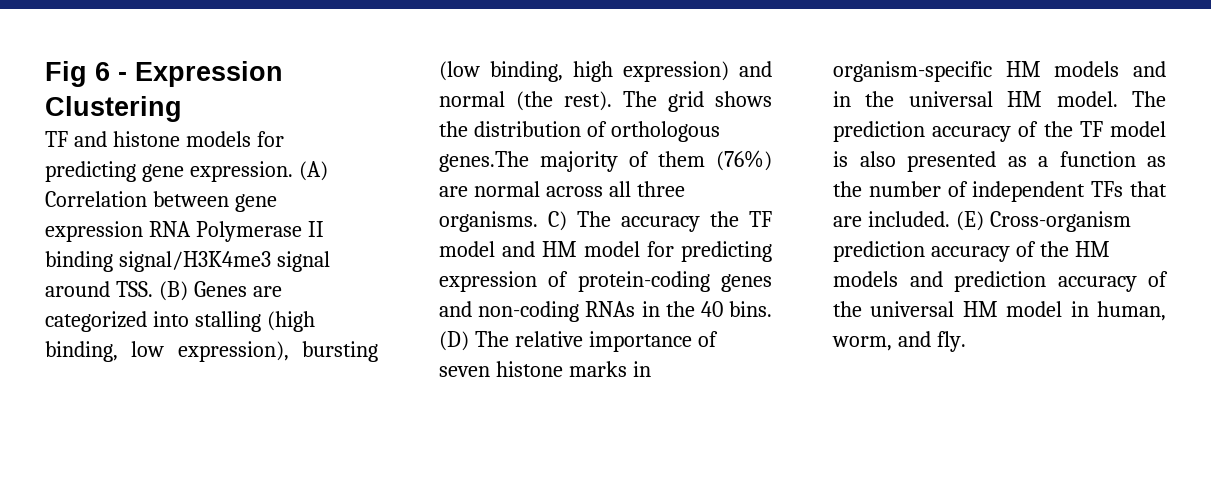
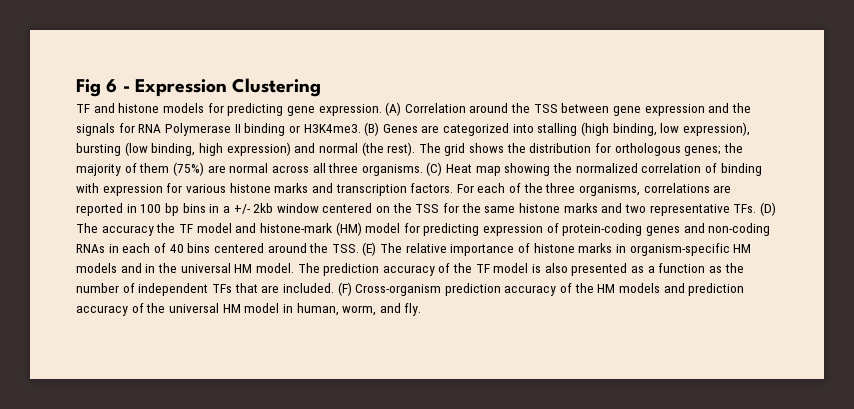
- (A) Correlation between gene expression RNA Polymerase II binding signal/H3K4me3 signal around TSS. (B) Genes are categorized into stalling (high binding, low expression), bursting (low binding, high expression) and normal (the rest).
+ (A) Correlation around the TSS between gene expression and the signals for RNA Polymerase II binding or H3K4me3. (B) Genes are categorized into stalling (high binding, low expression), bursting (low binding, high expression) and normal (the rest).
- The grid shows the distribution of orthologous genes.The majority of them (76%) are normal across all three organisms.
+ The grid shows the distribution for orthologous genes; the majority of them (75%) are normal across all three organisms.
- C) The accuracy the TF model and HM model for predicting expression of protein-coding genes and non-coding RNAs in the 40 bins. (D) The relative importance of seven histone marks in organism-specific HM models and in the universal HM model.
+ (C) Heat map showing the normalized correlation of binding with expression for various histone marks and transcription factors. For each of the three organisms, correlations are reported in 100 bp bins in a +/- 2kb window centered on the TSS for the same histone marks and two representative TFs. (D) The accuracy the TF model and histone-mark (HM) model for predicting expression of protein-coding genes and non-coding RNAs in each of 40 bins centered around the TSS. (E) The relative importance of histone marks in organism-specific HM models and in the universal HM model.
- (E) Cross-organism prediction accuracy of the HM models and prediction accuracy of the universal HM model in human, worm, and fly.
+ (F) Cross-organism prediction accuracy of the HM models and prediction accuracy of the universal HM model in human, worm, and fly.

